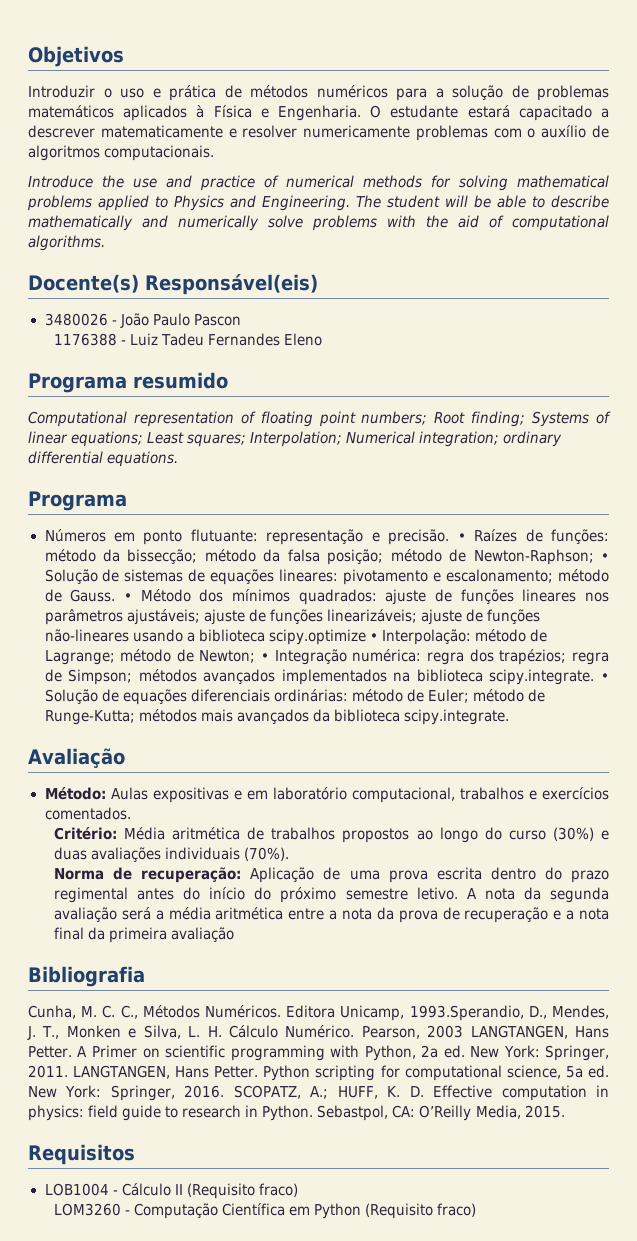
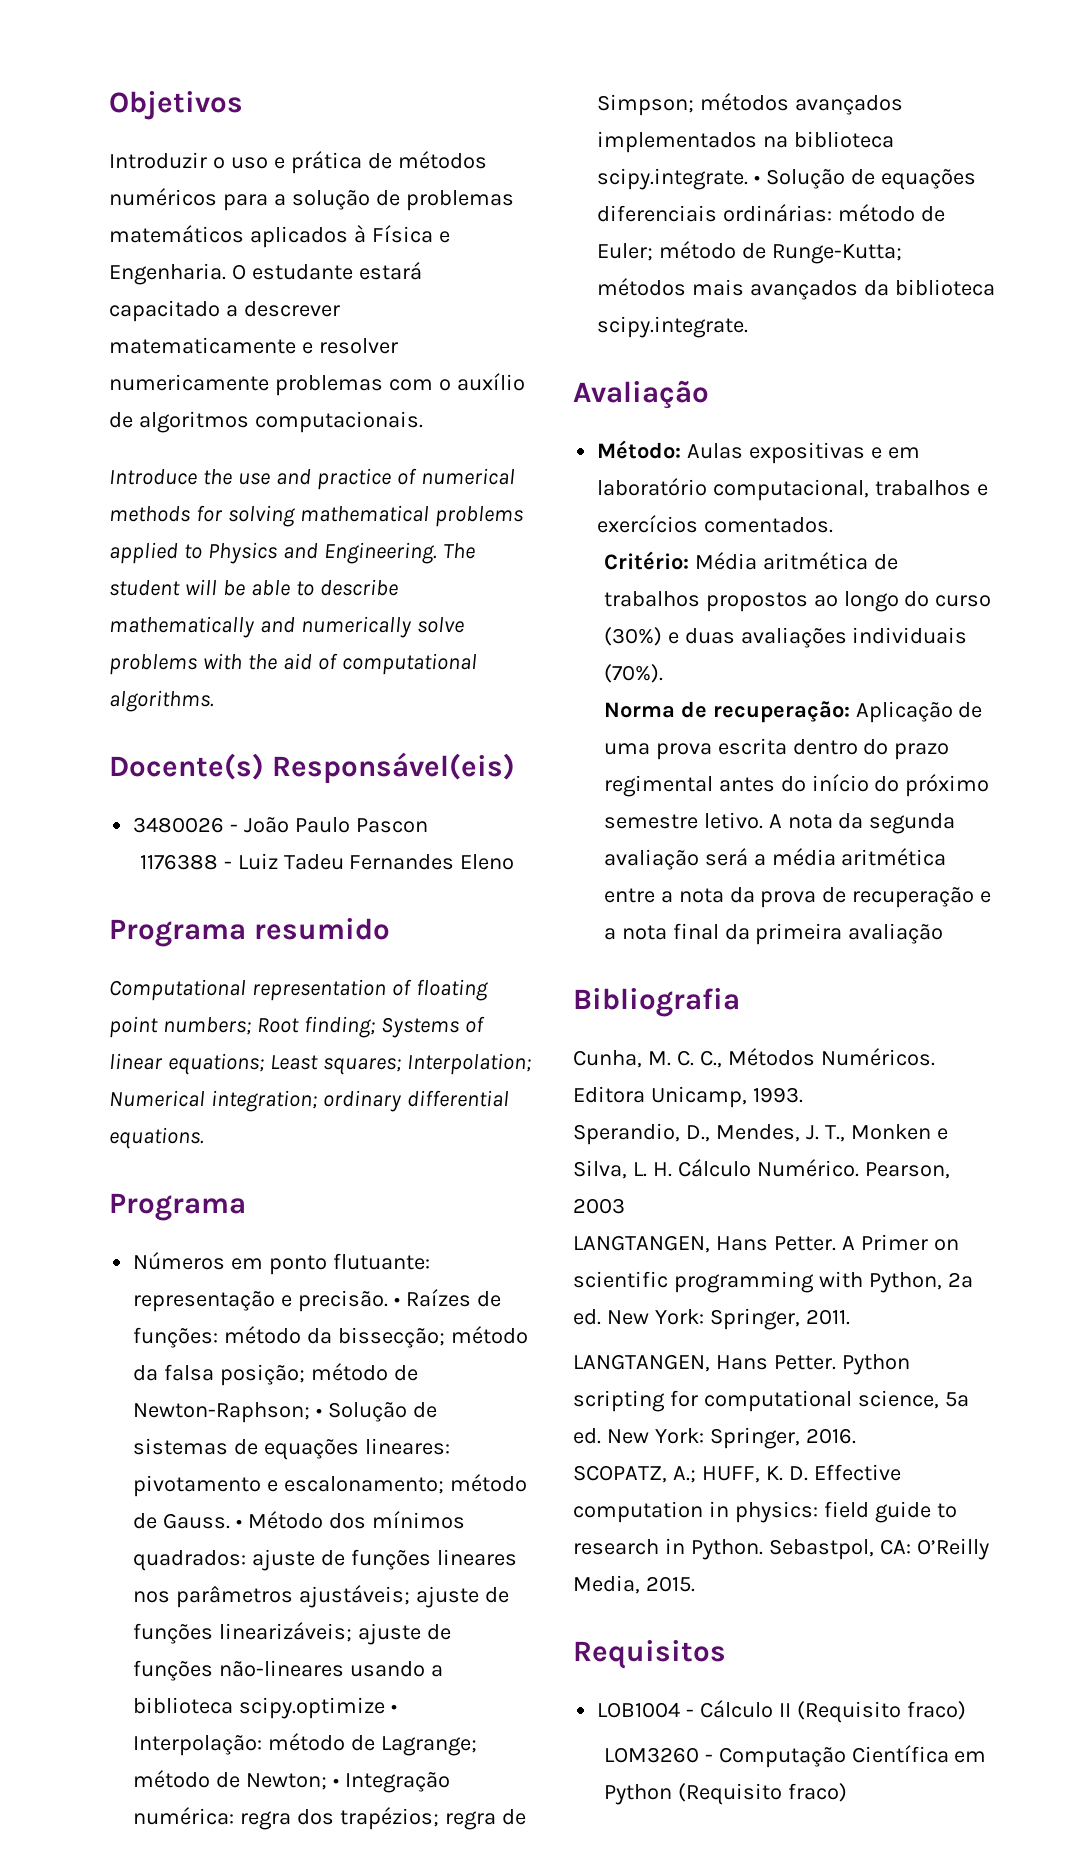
- Editora Unicamp, 1993.Sperandio, D., Mendes, J. T., Monken e Silva, L. H. Cálculo Numérico.
+ Editora Unicamp, 1993.
+ Sperandio, D., Mendes, J. T., Monken e Silva, L. H. Cálculo Numérico.
- Pearson, 2003 LANGTANGEN, Hans Petter.
+ Pearson, 2003
+ LANGTANGEN, Hans Petter.
- A Primer on scientific programming with Python, 2a ed. New York: Springer, 2011. LANGTANGEN, Hans Petter.
+ A Primer on scientific programming with Python, 2a ed. New York: Springer, 2011.
+ LANGTANGEN, Hans Petter.
- Python scripting for computational science, 5a ed. New York: Springer, 2016. SCOPATZ, A.; HUFF, K. D. Effective computation in physics: field guide to research in Python.
+ Python scripting for computational science, 5a ed. New York: Springer, 2016.
+ SCOPATZ, A.; HUFF, K. D. Effective computation in physics: field guide to research in Python.

